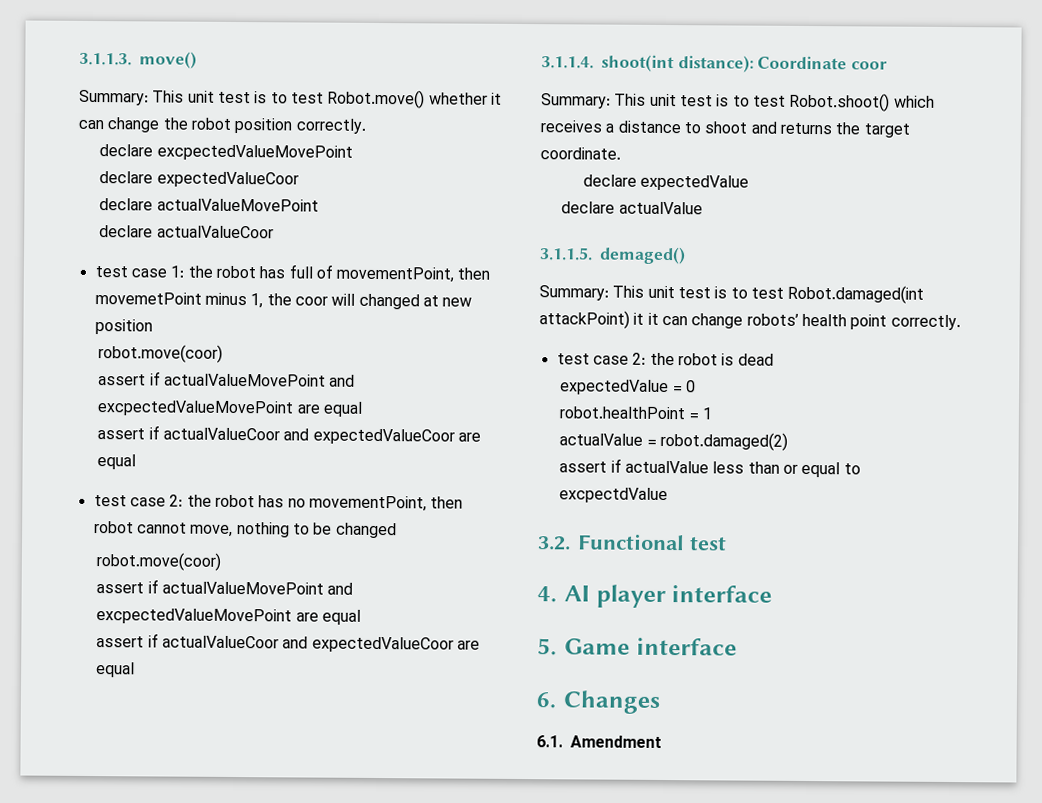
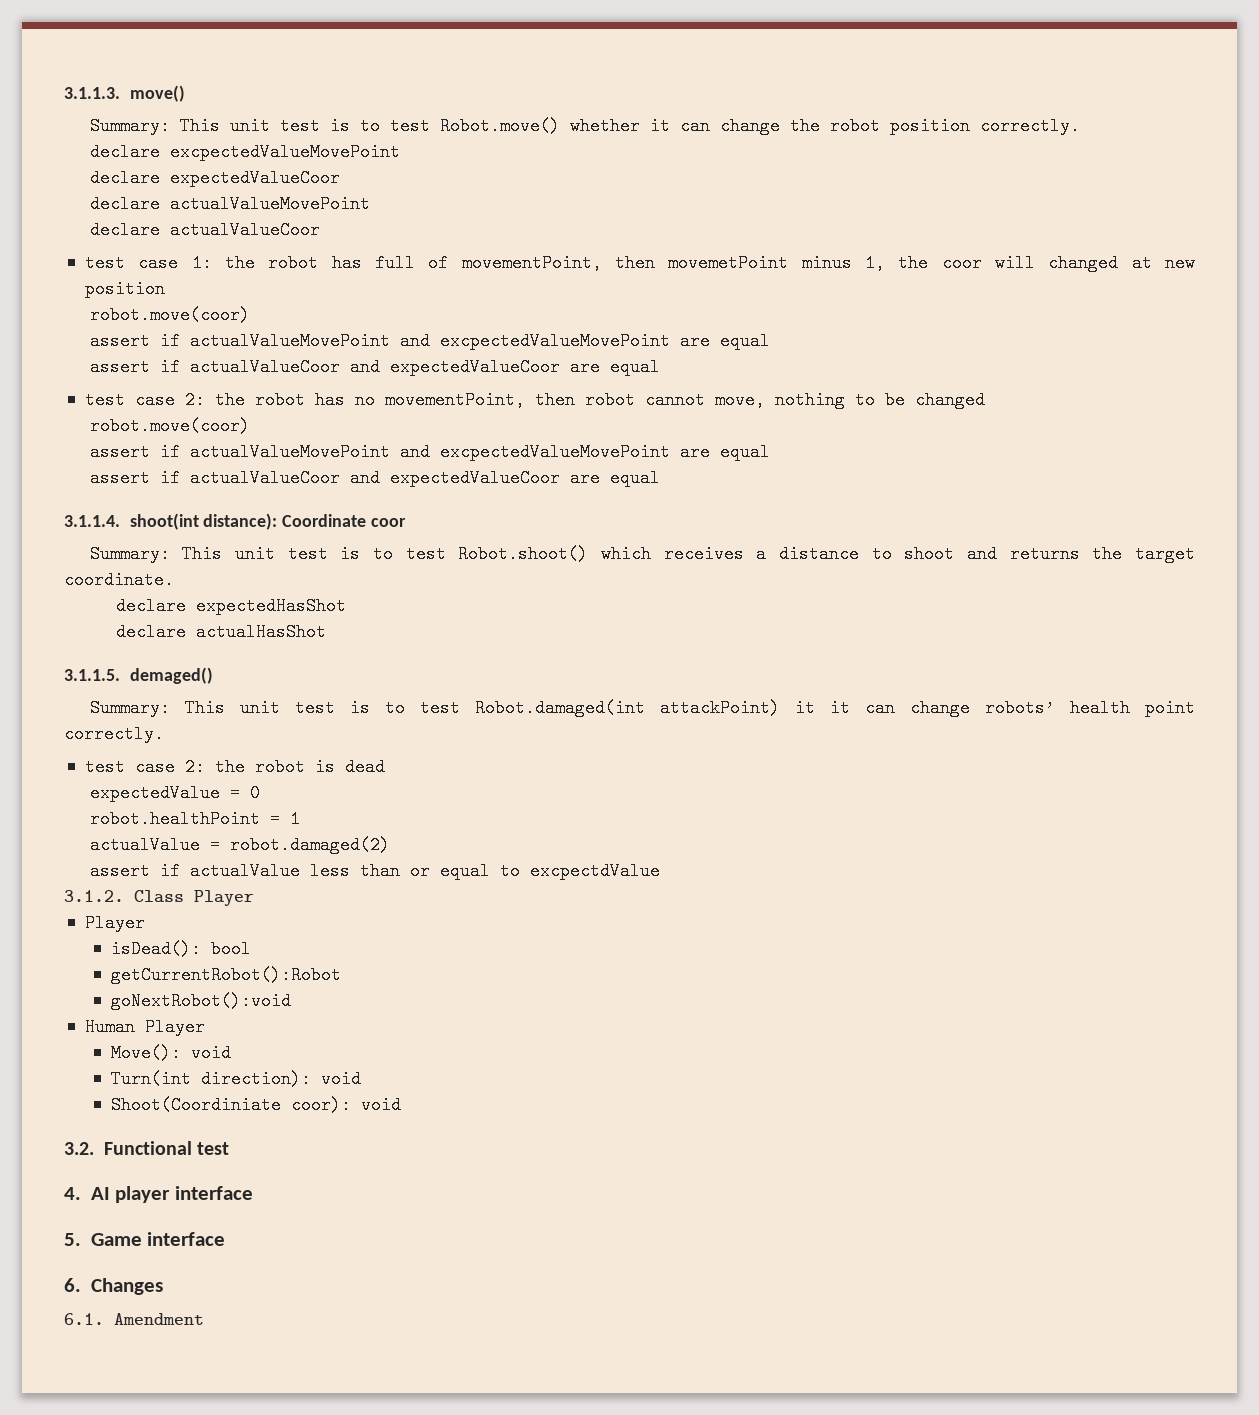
- declare expectedValue
- declare actualValue
+ declare expectedHasShot
+ declare actualHasShot
+ 3.1.2. Class Player
+ Player
+ isDead(): bool
+ getCurrentRobot():Robot
+ goNextRobot():void
+ Human Player
+ Move(): void
+ Turn(int direction): void
+ Shoot(Coordiniate coor): void

